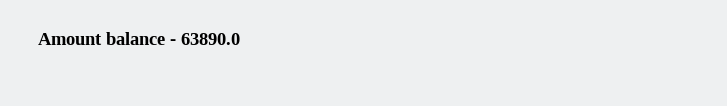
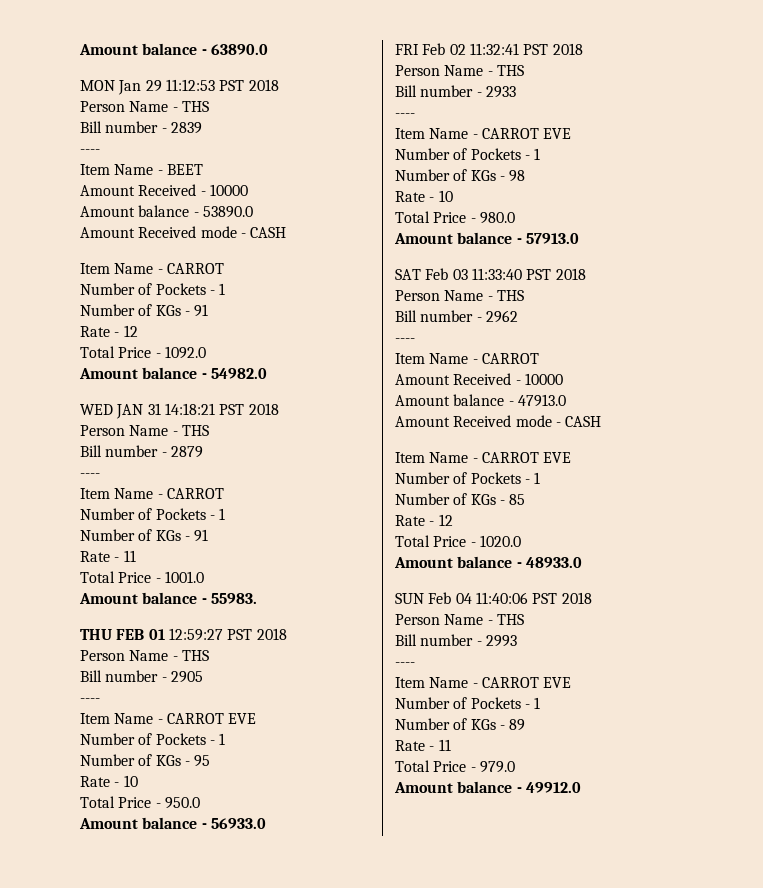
+ MON Jan 29 11:12:53 PST 2018
+ Person Name - THS
+ Bill number - 2839
+ ----
+ Item Name - BEET
+ Amount Received - 10000
+ Amount balance - 53890.0
+ Amount Received mode - CASH
+ Item Name - CARROT
+ Number of Pockets - 1
+ Number of KGs - 91
+ Rate - 12
+ Total Price - 1092.0
+ Amount balance - 54982.0
+ WED JAN 31 14:18:21 PST 2018
+ Person Name - THS
+ Bill number - 2879
+ ----
+ Item Name - CARROT
+ Number of Pockets - 1
+ Number of KGs - 91
+ Rate - 11
+ Total Price - 1001.0
+ Amount balance - 55983.
+ THU FEB 01 12:59:27 PST 2018
+ Person Name - THS
+ Bill number - 2905
+ ----
+ Item Name - CARROT EVE
+ Number of Pockets - 1
+ Number of KGs - 95
+ Rate - 10
+ Total Price - 950.0
+ Amount balance - 56933.0
+ FRI Feb 02 11:32:41 PST 2018
+ Person Name - THS
+ Bill number - 2933
+ ----
+ Item Name - CARROT EVE
+ Number of Pockets - 1
+ Number of KGs - 98
+ Rate - 10
+ Total Price - 980.0
+ Amount balance - 57913.0
+ SAT Feb 03 11:33:40 PST 2018
+ Person Name - THS
+ Bill number - 2962
+ ----
+ Item Name - CARROT
+ Amount Received - 10000
+ Amount balance - 47913.0
+ Amount Received mode - CASH
+ Item Name - CARROT EVE
+ Number of Pockets - 1
+ Number of KGs - 85
+ Rate - 12
+ Total Price - 1020.0
+ Amount balance - 48933.0
+ SUN Feb 04 11:40:06 PST 2018
+ Person Name - THS
+ Bill number - 2993
+ ----
+ Item Name - CARROT EVE
+ Number of Pockets - 1
+ Number of KGs - 89
+ Rate - 11
+ Total Price - 979.0
+ Amount balance - 49912.0

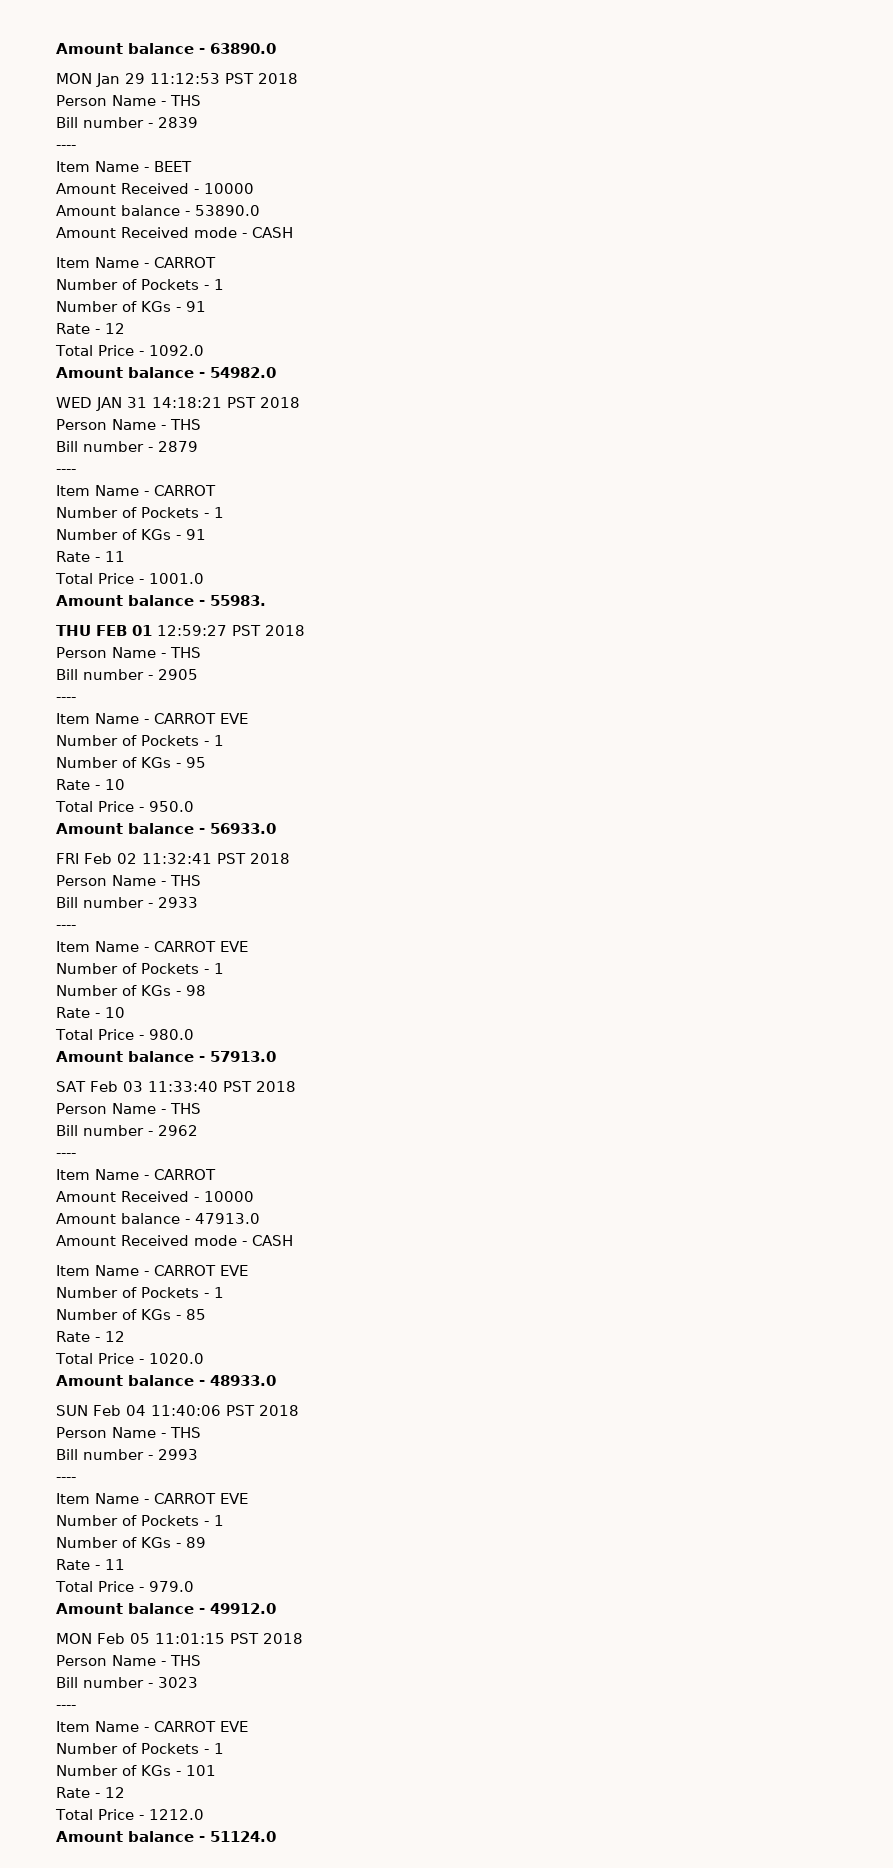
+ MON Feb 05 11:01:15 PST 2018
+ Person Name - THS
+ Bill number - 3023
+ ----
+ Item Name - CARROT EVE
+ Number of Pockets - 1
+ Number of KGs - 101
+ Rate - 12
+ Total Price - 1212.0
+ Amount balance - 51124.0

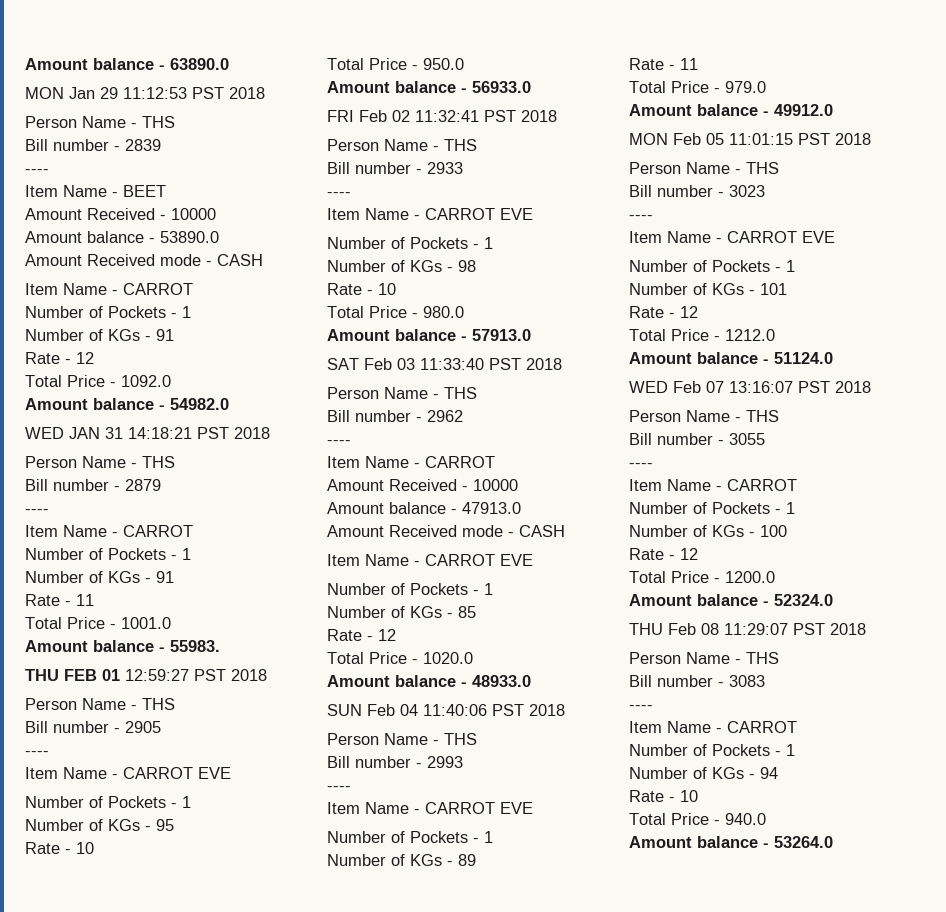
+ WED Feb 07 13:16:07 PST 2018
+ Person Name - THS
+ Bill number - 3055
+ ----
+ Item Name - CARROT
+ Number of Pockets - 1
+ Number of KGs - 100
+ Rate - 12
+ Total Price - 1200.0
+ Amount balance - 52324.0
+ THU Feb 08 11:29:07 PST 2018
+ Person Name - THS
+ Bill number - 3083
+ ----
+ Item Name - CARROT
+ Number of Pockets - 1
+ Number of KGs - 94
+ Rate - 10
+ Total Price - 940.0
+ Amount balance - 53264.0

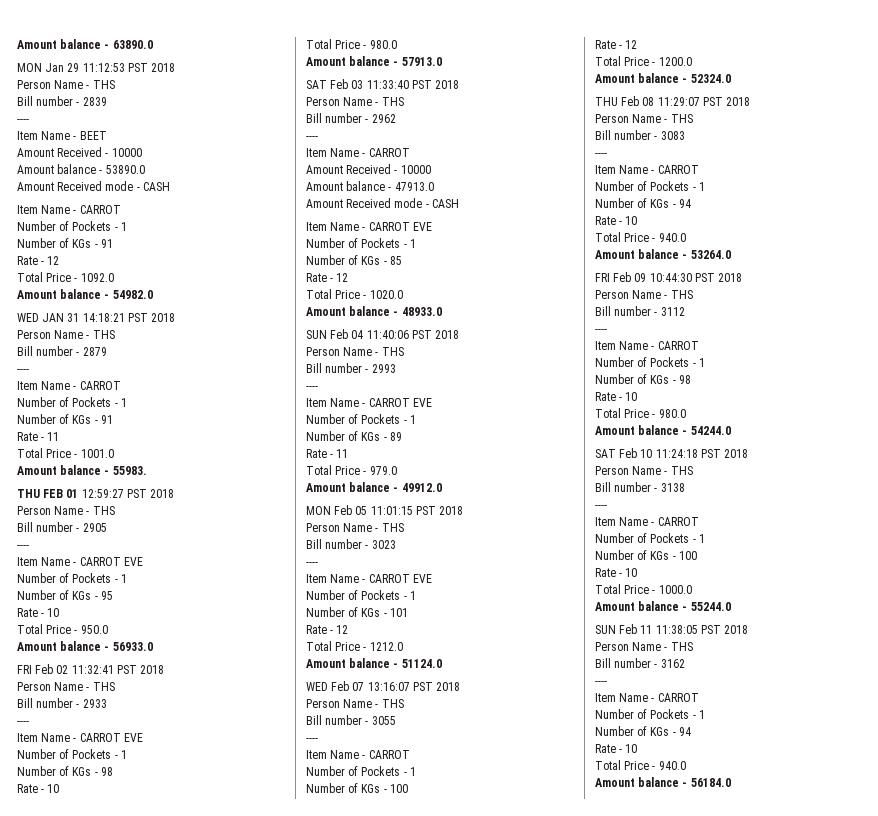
+ FRI Feb 09 10:44:30 PST 2018
+ Person Name - THS
+ Bill number - 3112
+ ----
+ Item Name - CARROT
+ Number of Pockets - 1
+ Number of KGs - 98
+ Rate - 10
+ Total Price - 980.0
+ Amount balance - 54244.0
+ SAT Feb 10 11:24:18 PST 2018
+ Person Name - THS
+ Bill number - 3138
+ ----
+ Item Name - CARROT
+ Number of Pockets - 1
+ Number of KGs - 100
+ Rate - 10
+ Total Price - 1000.0
+ Amount balance - 55244.0
+ SUN Feb 11 11:38:05 PST 2018
+ Person Name - THS
+ Bill number - 3162
+ ----
+ Item Name - CARROT
+ Number of Pockets - 1
+ Number of KGs - 94
+ Rate - 10
+ Total Price - 940.0
+ Amount balance - 56184.0

